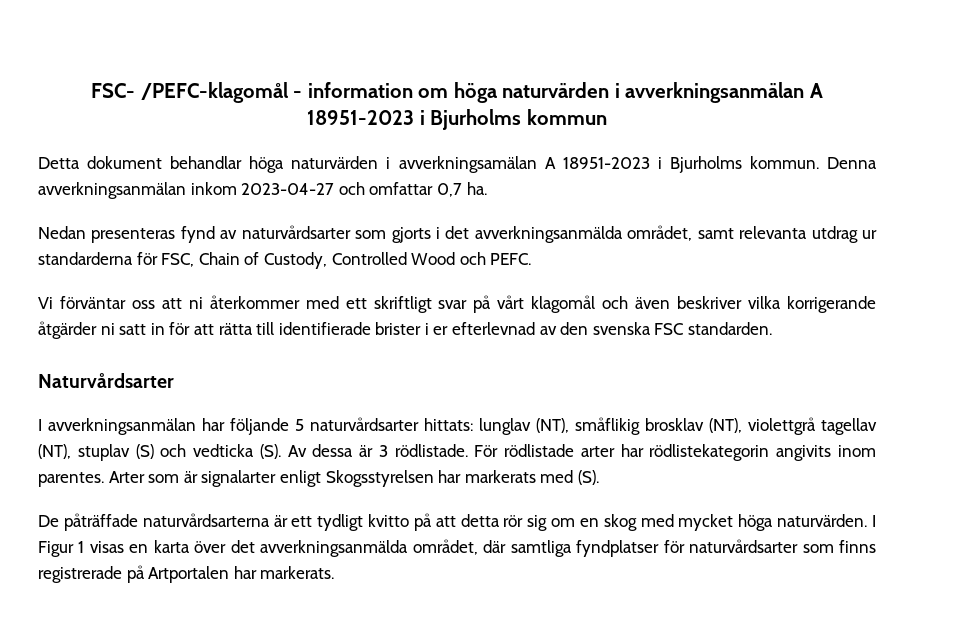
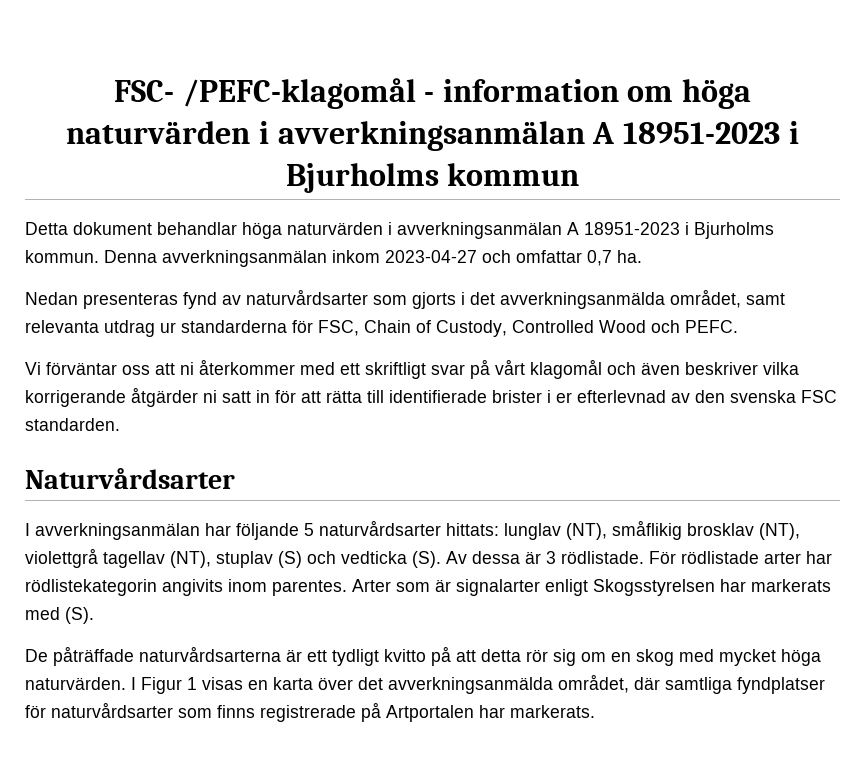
- Detta dokument behandlar höga naturvärden i avverkningsamälan A 18951-2023 i Bjurholms kommun.
+ Detta dokument behandlar höga naturvärden i avverkningsanmälan A 18951-2023 i Bjurholms kommun.

